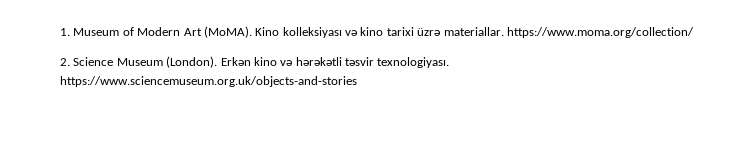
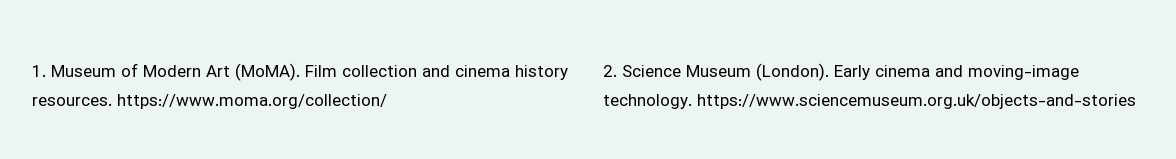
- Kino kolleksiyası və kino tarixi üzrə materiallar. https://www.moma.org/collection/
+ Film collection and cinema history resources. https://www.moma.org/collection/
- Erkən kino və hərəkətli təsvir texnologiyası. https://www.sciencemuseum.org.uk/objects-and-stories
+ Early cinema and moving-image technology. https://www.sciencemuseum.org.uk/objects-and-stories

